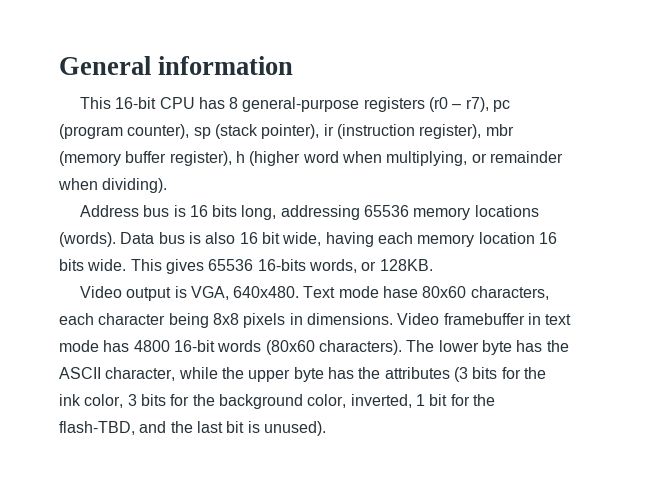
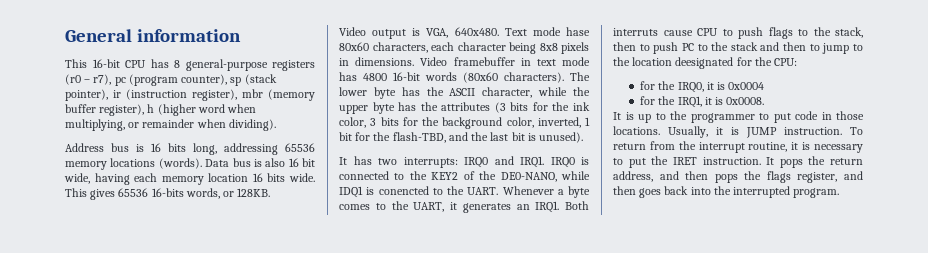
+ It has two interrupts: IRQ0 and IRQ1. IRQ0 is connected to the KEY2 of the DE0-NANO, while IDQ1 is conencted to the UART. Whenever a byte comes to the UART, it generates an IRQ1. Both interruts cause CPU to push flags to the stack, then to push PC to the stack and then to jump to the location deesignated for the CPU:
+ for the IRQ0, it is 0x0004
+ for the IRQ1, it is 0x0008.
+ It is up to the programmer to put code in those locations. Usually, it is JUMP instruction. To return from the interrupt routine, it is necessary to put the IRET instruction. It pops the return address, and then pops the flags register, and then goes back into the interrupted program.

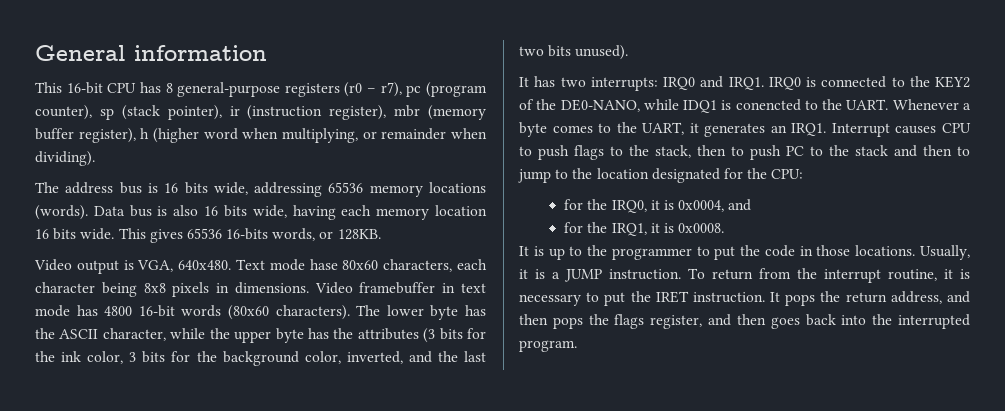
- Address bus is 16 bits long, addressing 65536 memory locations (words).
+ The address bus is 16 bits wide, addressing 65536 memory locations (words).
- Data bus is also 16 bit wide, having each memory location 16 bits wide.
+ Data bus is also 16 bits wide, having each memory location 16 bits wide.
- The lower byte has the ASCII character, while the upper byte has the attributes (3 bits for the ink color, 3 bits for the background color, inverted, 1 bit for the flash-TBD, and the last bit is unused).
+ The lower byte has the ASCII character, while the upper byte has the attributes (3 bits for the ink color, 3 bits for the background color, inverted, and the last two bits unused).
- Both interruts cause CPU to push flags to the stack, then to push PC to the stack and then to jump to the location deesignated for the CPU:
+ Interrupt causes CPU to push flags to the stack, then to push PC to the stack and then to jump to the location designated for the CPU:
- for the IRQ0, it is 0x0004
+ for the IRQ0, it is 0x0004, and
- It is up to the programmer to put code in those locations.
+ It is up to the programmer to put the code in those locations.
- Usually, it is JUMP instruction.
+ Usually, it is a JUMP instruction.

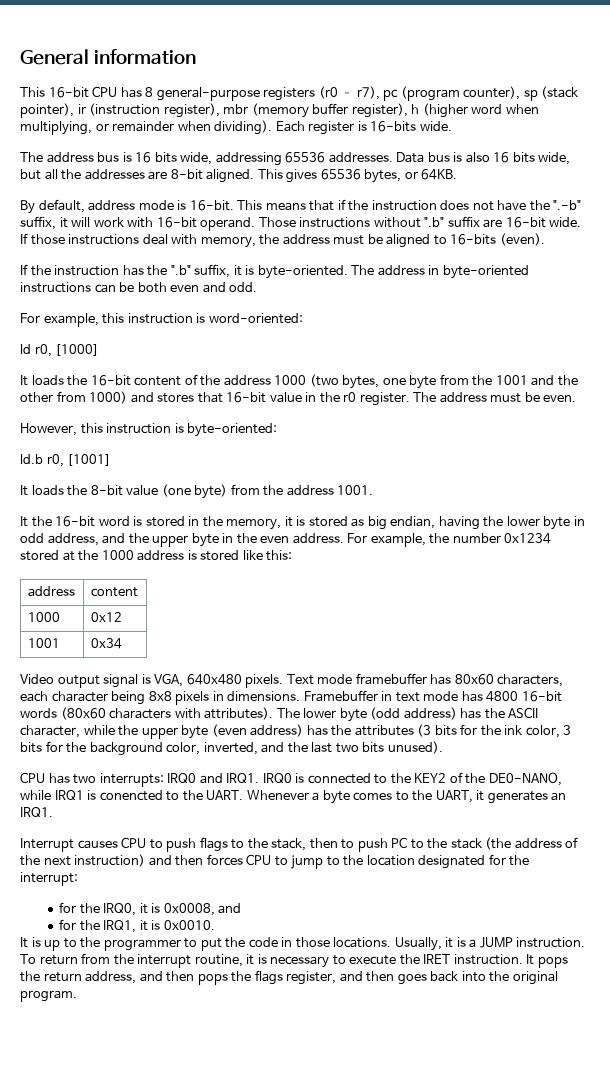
+ Each register is 16-bits wide.
- The address bus is 16 bits wide, addressing 65536 memory locations (words).
+ The address bus is 16 bits wide, addressing 65536 addresses.
- Data bus is also 16 bits wide, having each memory location 16 bits wide. This gives 65536 16-bits words, or 128KB.
+ Data bus is also 16 bits wide, but all the addresses are 8-bit aligned. This gives 65536 bytes, or 64KB.
+ By default, address mode is 16-bit. This means that if the instruction does not have the ".-b" suffix, it will work with 16-bit operand. Those instructions without ".b" suffix are 16-bit wide. If those instructions deal with memory, the address must be aligned to 16-bits (even).
+ If the instruction has the ".b" suffix, it is byte-oriented. The address in byte-oriented instructions can be both even and odd.
+ For example, this instruction is word-oriented:
+ ld r0, [1000]
+ It loads the 16-bit content of the address 1000 (two bytes, one byte from the 1001 and the other from 1000) and stores that 16-bit value in the r0 register. The address must be even.
+ However, this instruction is byte-oriented:
+ ld.b r0, [1001]
+ It loads the 8-bit value (one byte) from the address 1001.
+ It the 16-bit word is stored in the memory, it is stored as big endian, having the lower byte in odd address, and the upper byte in the even address. For example, the number 0x1234 stored at the 1000 address is stored like this:
+ address | content
+ 1000 | 0x12
+ 1001 | 0x34
- Video output is VGA, 640x480. Text mode hase 80x60 characters, each character being 8x8 pixels in dimensions.
+ Video output signal is VGA, 640x480 pixels. Text mode framebuffer has 80x60 characters, each character being 8x8 pixels in dimensions.
- Video framebuffer in text mode has 4800 16-bit words (80x60 characters).
+ Framebuffer in text mode has 4800 16-bit words (80x60 characters with attributes).
- The lower byte has the ASCII character, while the upper byte has the attributes (3 bits for the ink color, 3 bits for the background color, inverted, and the last two bits unused).
+ The lower byte (odd address) has the ASCII character, while the upper byte (even address) has the attributes (3 bits for the ink color, 3 bits for the background color, inverted, and the last two bits unused).
- It has two interrupts: IRQ0 and IRQ1.
+ CPU has two interrupts: IRQ0 and IRQ1.
- IRQ0 is connected to the KEY2 of the DE0-NANO, while IDQ1 is conencted to the UART.
+ IRQ0 is connected to the KEY2 of the DE0-NANO, while IRQ1 is conencted to the UART.
- Whenever a byte comes to the UART, it generates an IRQ1. Interrupt causes CPU to push flags to the stack, then to push PC to the stack and then to jump to the location designated for the CPU:
+ Whenever a byte comes to the UART, it generates an IRQ1.
+ Interrupt causes CPU to push flags to the stack, then to push PC to the stack (the address of the next instruction) and then forces CPU to jump to the location designated for the interrupt:
- for the IRQ0, it is 0x0004, and
+ for the IRQ0, it is 0x0008, and
- for the IRQ1, it is 0x0008.
+ for the IRQ1, it is 0x0010.
- To return from the interrupt routine, it is necessary to put the IRET instruction.
+ To return from the interrupt routine, it is necessary to execute the IRET instruction.
- It pops the return address, and then pops the flags register, and then goes back into the interrupted program.
+ It pops the return address, and then pops the flags register, and then goes back into the original program.

